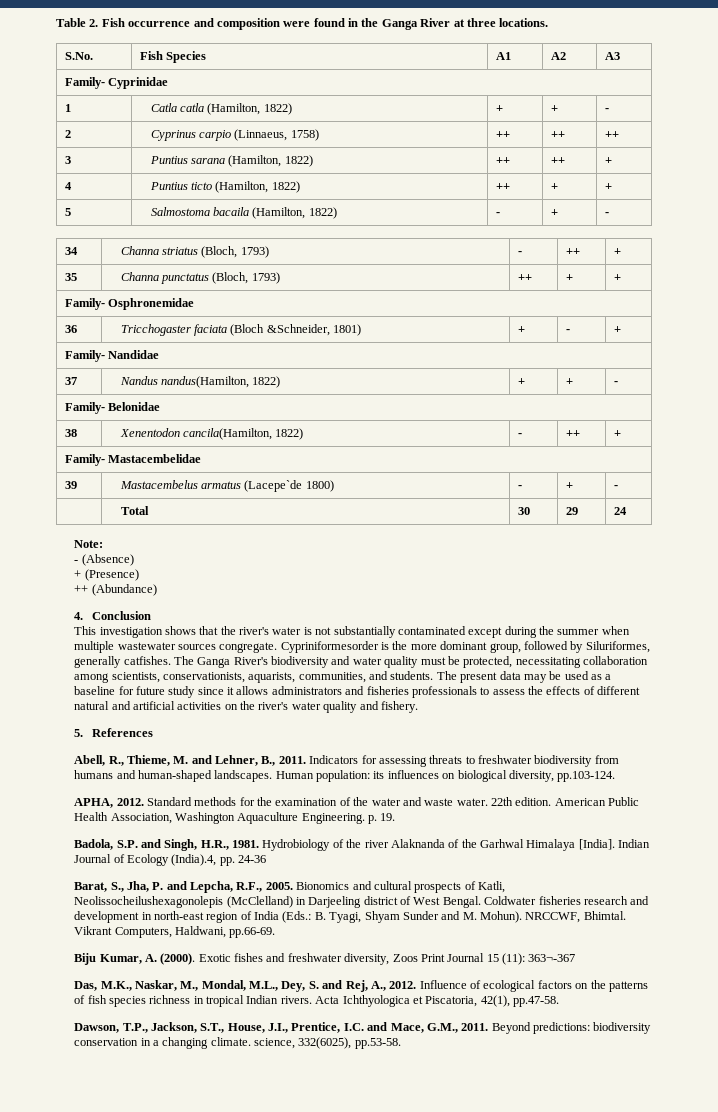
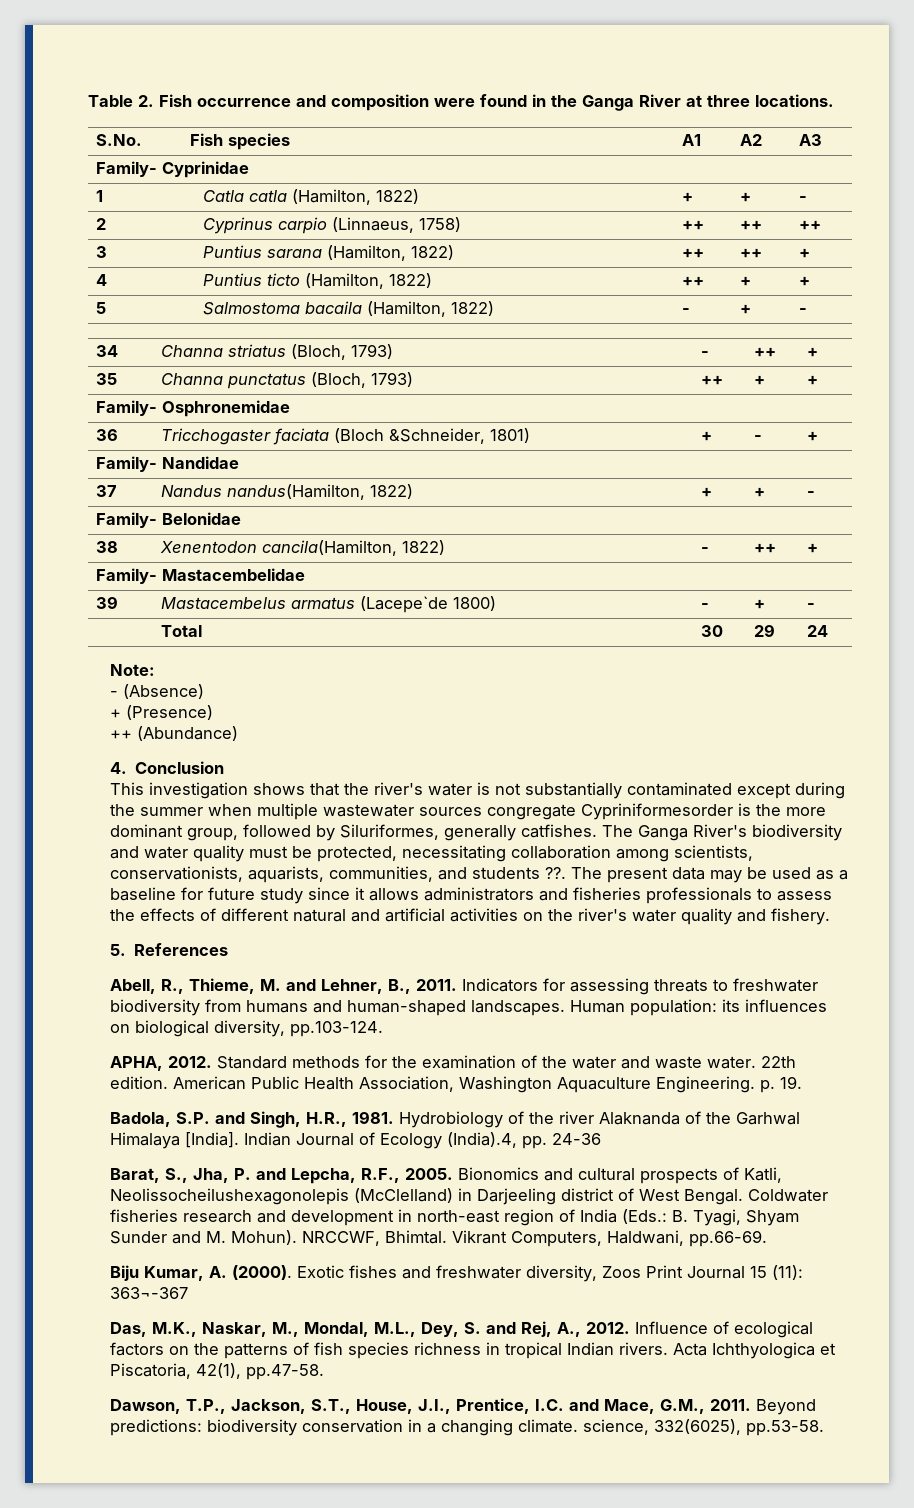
- S.No. | Fish Species | A1 | A2 | A3
+ S.No. | Fish species | A1 | A2 | A3
- This investigation shows that the river's water is not substantially contaminated except during the summer when multiple wastewater sources congregate. Cypriniformesorder is the more dominant group, followed by Siluriformes, generally catfishes.
+ This investigation shows that the river's water is not substantially contaminated except during the summer when multiple wastewater sources congregate Cypriniformesorder is the more dominant group, followed by Siluriformes, generally catfishes.
- The Ganga River's biodiversity and water quality must be protected, necessitating collaboration among scientists, conservationists, aquarists, communities, and students.
+ The Ganga River's biodiversity and water quality must be protected, necessitating collaboration among scientists, conservationists, aquarists, communities, and students ??.

